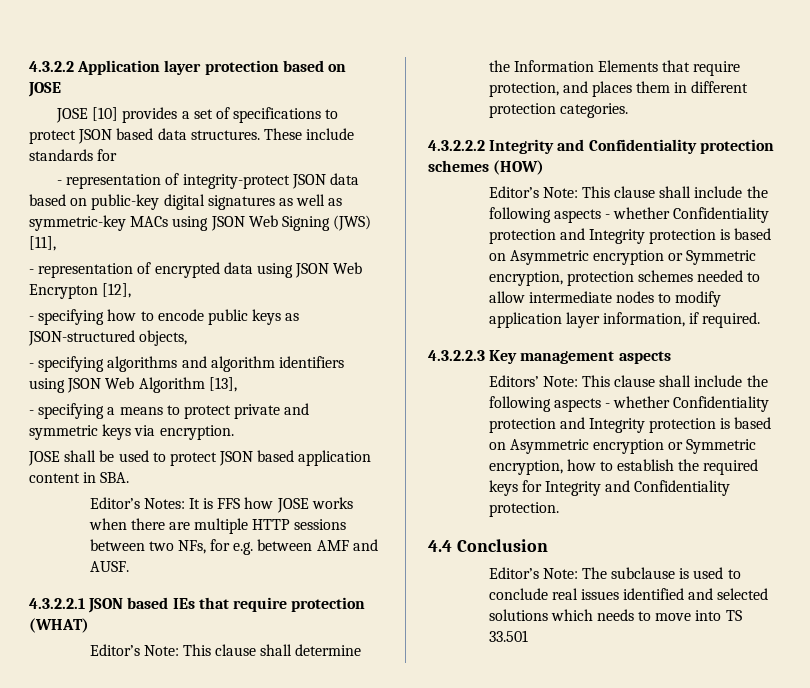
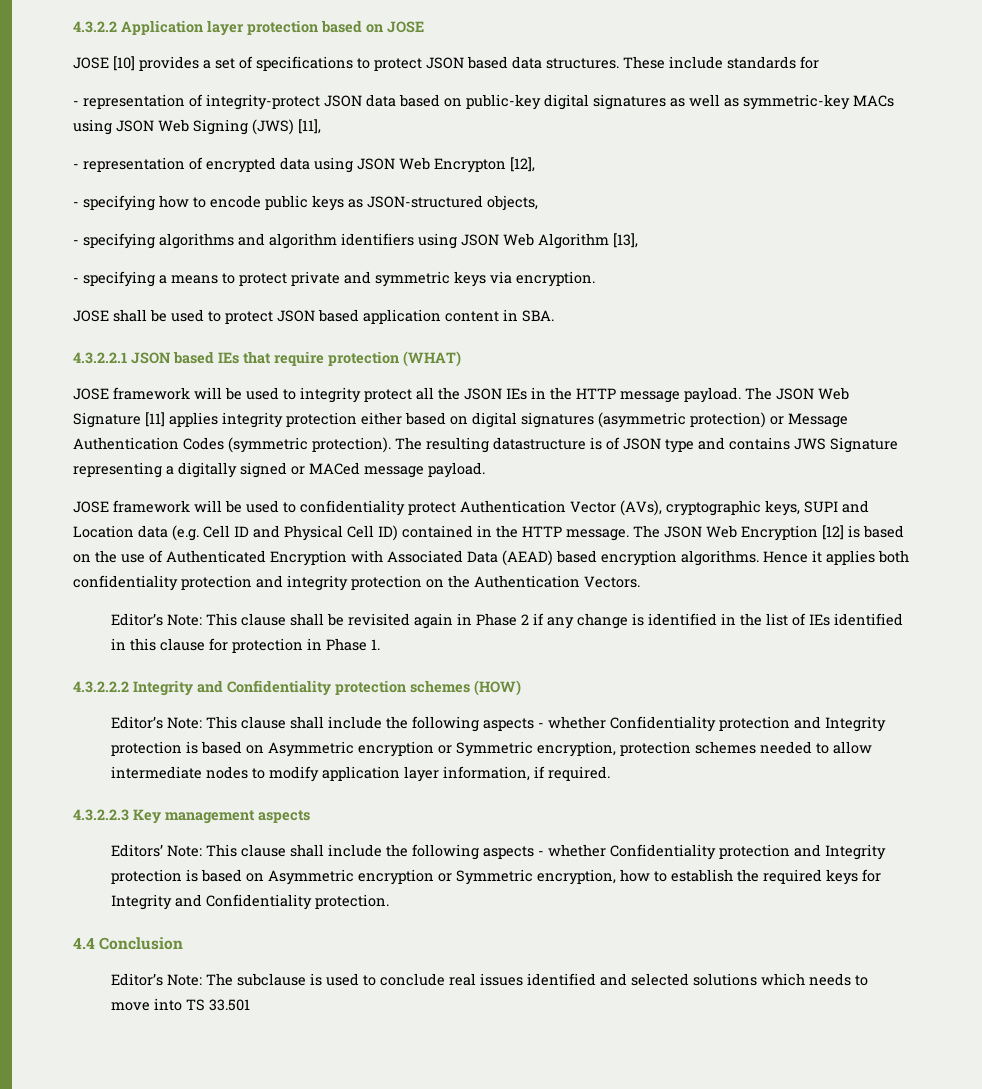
- Editor’s Notes: It is FFS how JOSE works when there are multiple HTTP sessions between two NFs, for e.g. between AMF and AUSF.
- Editor’s Note: This clause shall determine the Information Elements that require protection, and places them in different protection categories.
+ JOSE framework will be used to integrity protect all the JSON IEs in the HTTP message payload. The JSON Web Signature [11] applies integrity protection either based on digital signatures (asymmetric protection) or Message Authentication Codes (symmetric protection). The resulting datastructure is of JSON type and contains JWS Signature representing a digitally signed or MACed message payload.
+ JOSE framework will be used to confidentiality protect Authentication Vector (AVs), cryptographic keys, SUPI and Location data (e.g. Cell ID and Physical Cell ID) contained in the HTTP message. The JSON Web Encryption [12] is based on the use of Authenticated Encryption with Associated Data (AEAD) based encryption algorithms. Hence it applies both confidentiality protection and integrity protection on the Authentication Vectors.
+ Editor’s Note: This clause shall be revisited again in Phase 2 if any change is identified in the list of IEs identified in this clause for protection in Phase 1.

